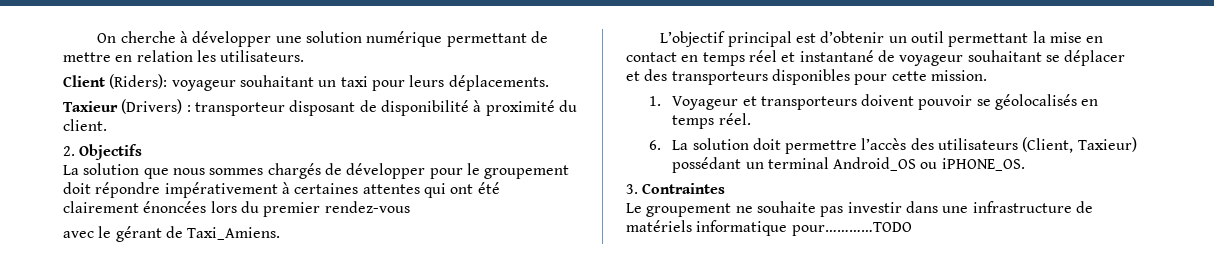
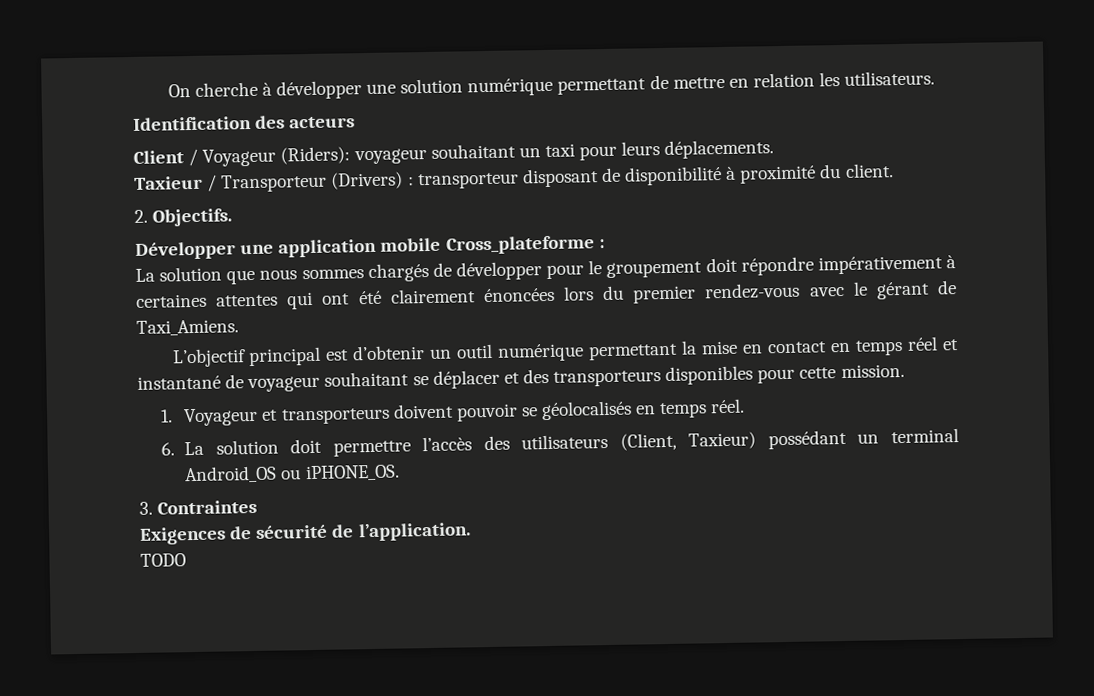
+ Identification des acteurs
- Client (Riders): voyageur souhaitant un taxi pour leurs déplacements.
+ Client / Voyageur (Riders): voyageur souhaitant un taxi pour leurs déplacements.
- Taxieur (Drivers) : transporteur disposant de disponibilité à proximité du client.
+ Taxieur / Transporteur (Drivers) : transporteur disposant de disponibilité à proximité du client.
- 2. Objectifs
+ 2. Objectifs.
+ Développer une application mobile Cross_plateforme :
- La solution que nous sommes chargés de développer pour le groupement doit répondre impérativement à certaines attentes qui ont été clairement énoncées lors du premier rendez-vous
- avec le gérant de Taxi_Amiens.
+ La solution que nous sommes chargés de développer pour le groupement doit répondre impérativement à certaines attentes qui ont été clairement énoncées lors du premier rendez-vous avec le gérant de Taxi_Amiens.
- L’objectif principal est d’obtenir un outil permettant la mise en contact en temps réel et instantané de voyageur souhaitant se déplacer et des transporteurs disponibles pour cette mission.
+ L’objectif principal est d’obtenir un outil numérique permettant la mise en contact en temps réel et instantané de voyageur souhaitant se déplacer et des transporteurs disponibles pour cette mission.
- Le groupement ne souhaite pas investir dans une infrastructure de matériels informatique pour…………TODO
+ Exigences de sécurité de l’application.
+ TODO

